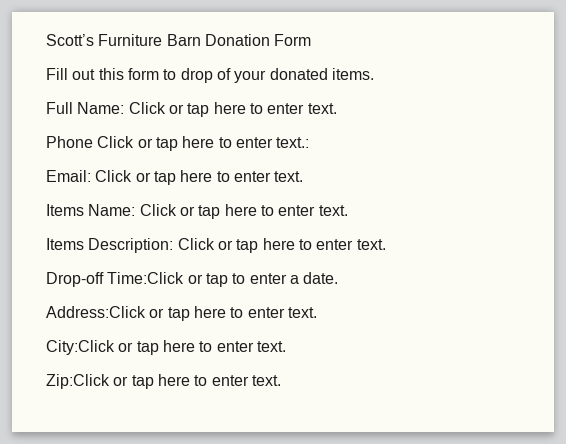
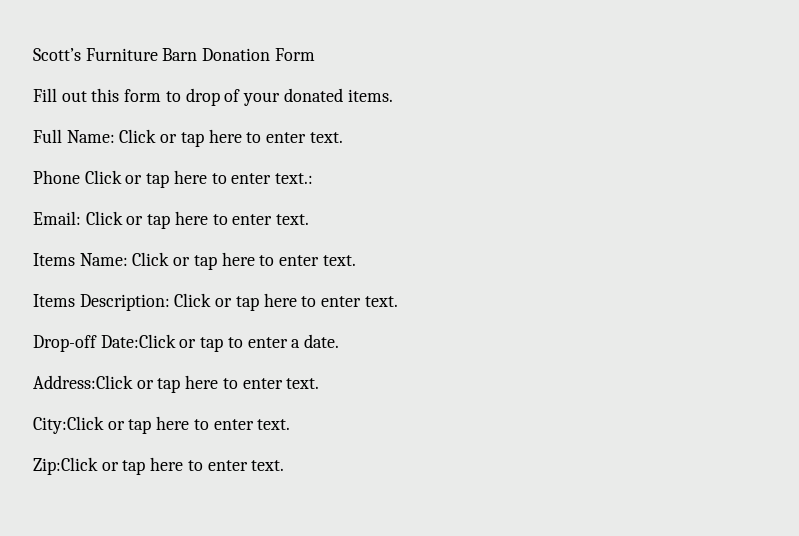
- Drop-off Time:Click or tap to enter a date.
+ Drop-off Date:Click or tap to enter a date.

